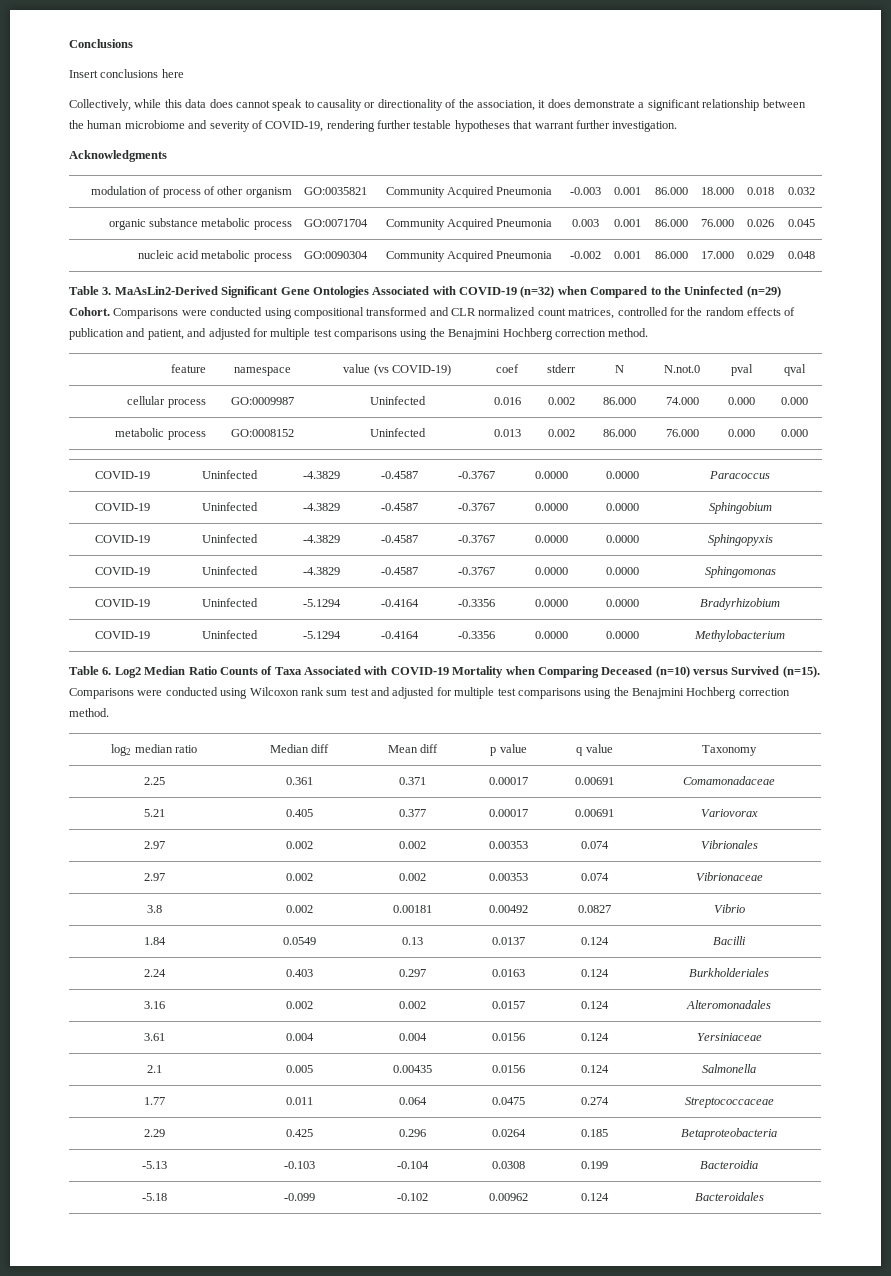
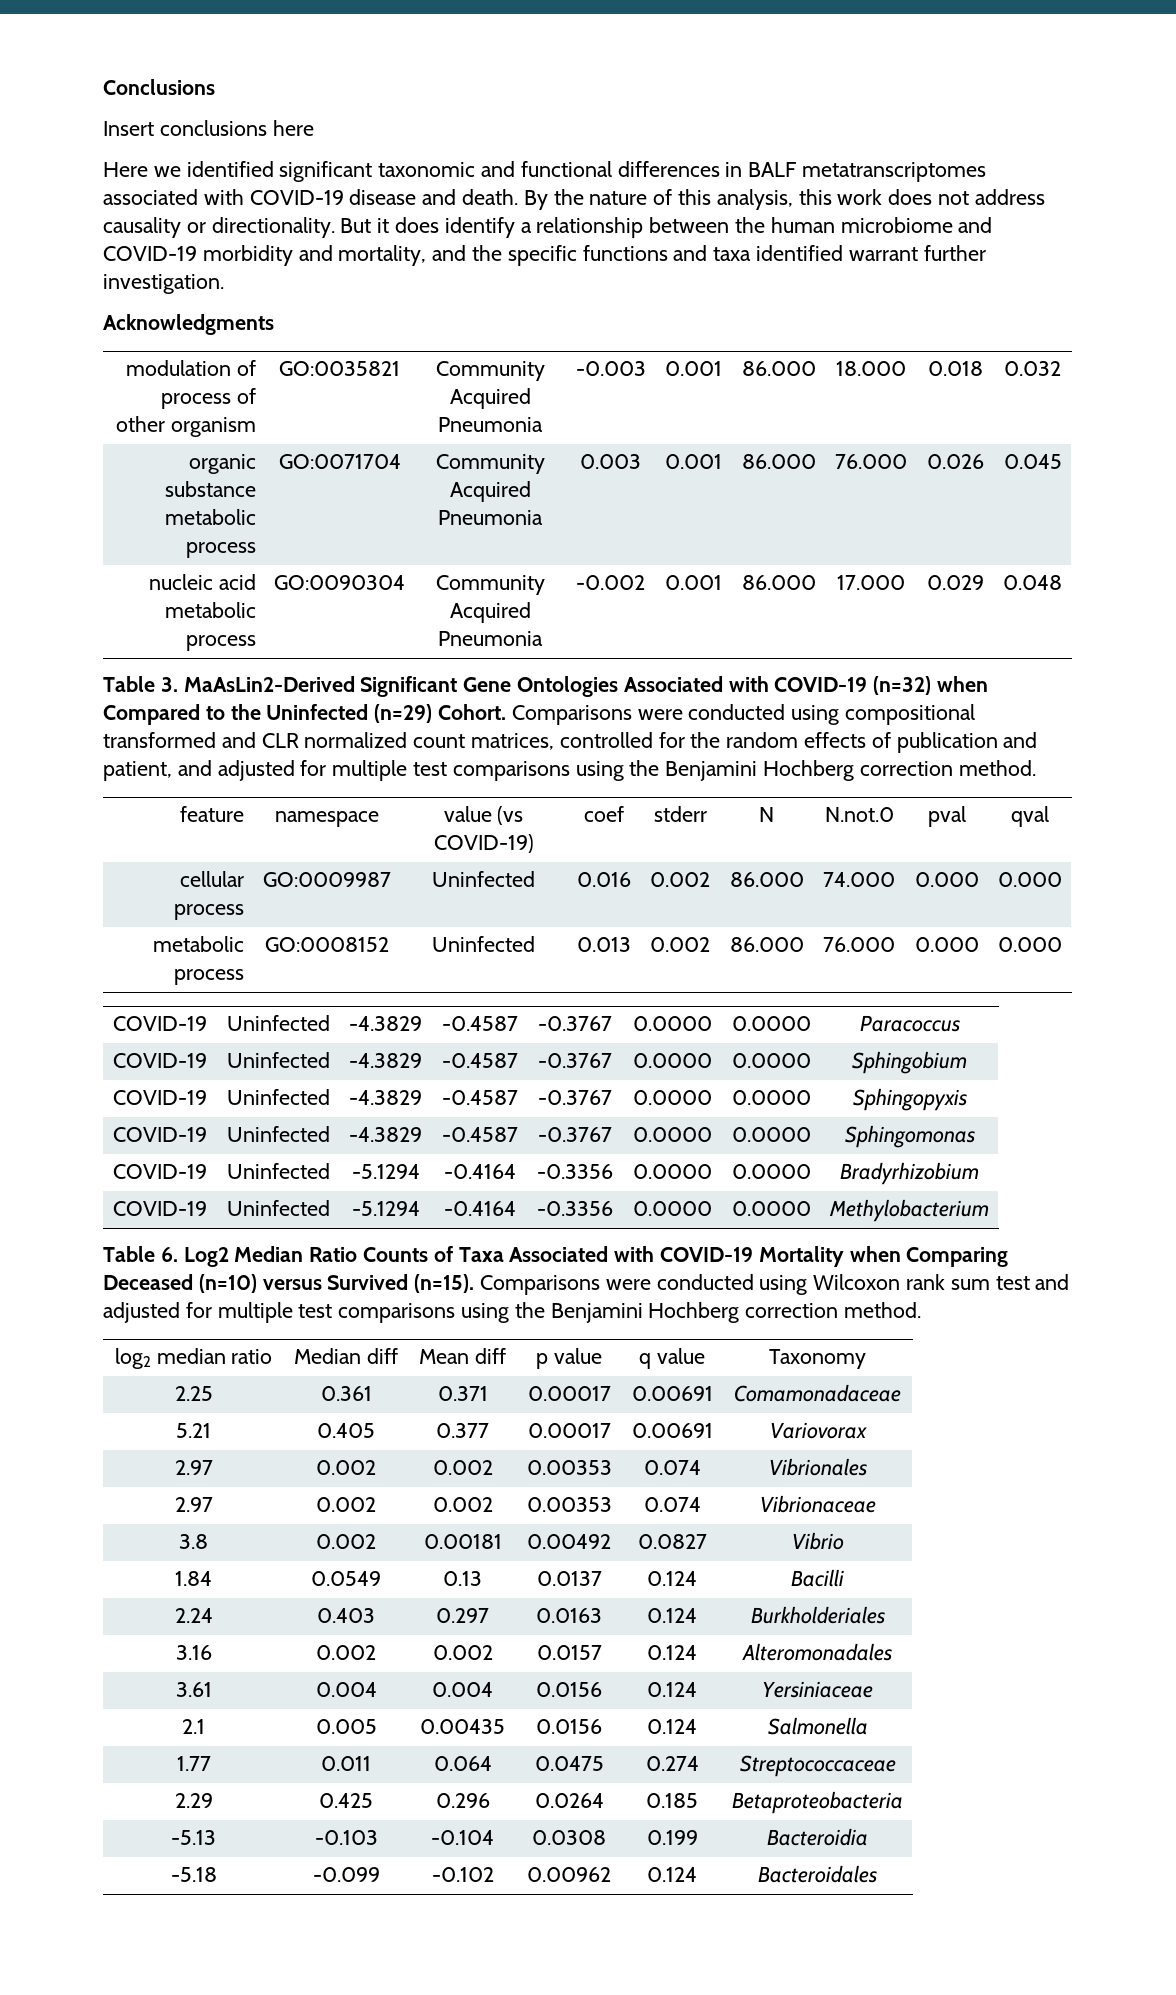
- Collectively, while this data does cannot speak to causality or directionality of the association, it does demonstrate a significant relationship between the human microbiome and severity of COVID-19, rendering further testable hypotheses that warrant further investigation.
+ Here we identified significant taxonomic and functional differences in BALF metatranscriptomes associated with COVID-19 disease and death. By the nature of this analysis, this work does not address causality or directionality. But it does identify a relationship between the human microbiome and COVID-19 morbidity and mortality, and the specific functions and taxa identified warrant further investigation.
- Comparisons were conducted using compositional transformed and CLR normalized count matrices, controlled for the random effects of publication and patient, and adjusted for multiple test comparisons using the Benajmini Hochberg correction method.
+ Comparisons were conducted using compositional transformed and CLR normalized count matrices, controlled for the random effects of publication and patient, and adjusted for multiple test comparisons using the Benjamini Hochberg correction method.
- Comparisons were conducted using Wilcoxon rank sum test and adjusted for multiple test comparisons using the Benajmini Hochberg correction method.
+ Comparisons were conducted using Wilcoxon rank sum test and adjusted for multiple test comparisons using the Benjamini Hochberg correction method.

